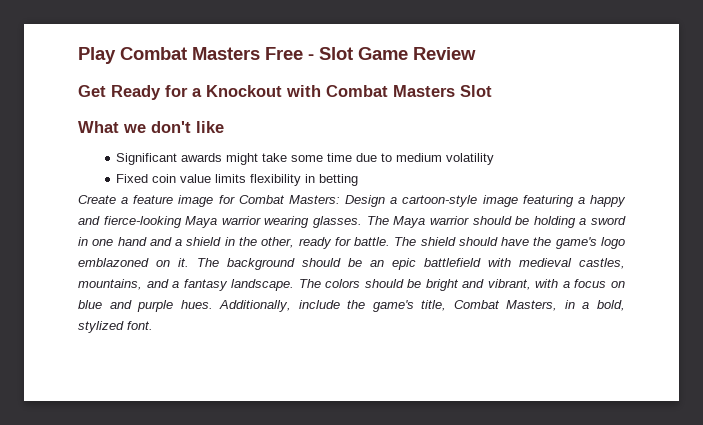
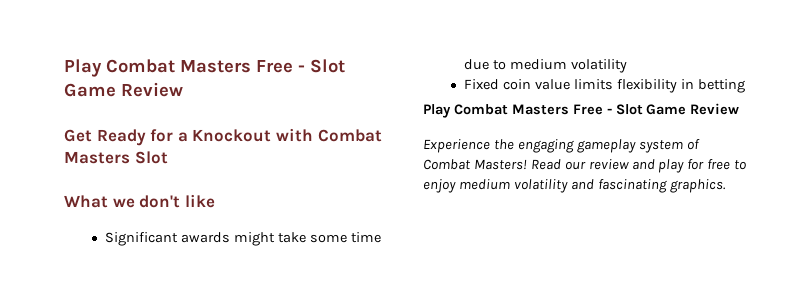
  Fixed coin value limits flexibility in betting
- Create a feature image for Combat Masters: Design a cartoon-style image featuring a happy and fierce-looking Maya warrior wearing glasses. The Maya warrior should be holding a sword in one hand and a shield in the other, ready for battle. The shield should have the game's logo emblazoned on it. The background should be an epic battlefield with medieval castles, mountains, and a fantasy landscape. The colors should be bright and vibrant, with a focus on blue and purple hues. Additionally, include the game's title, Combat Masters, in a bold, stylized font.
+ Play Combat Masters Free - Slot Game Review
+ Experience the engaging gameplay system of Combat Masters! Read our review and play for free to enjoy medium volatility and fascinating graphics.

